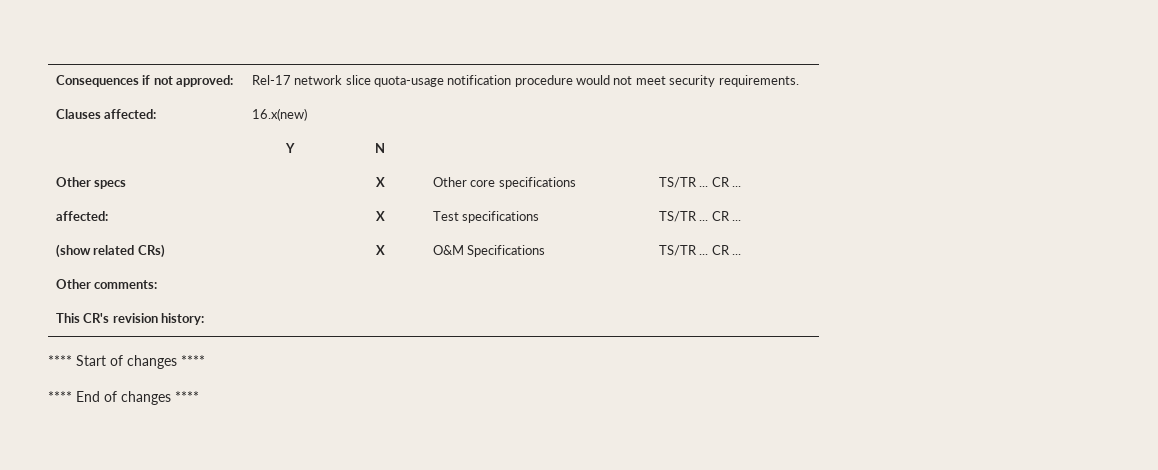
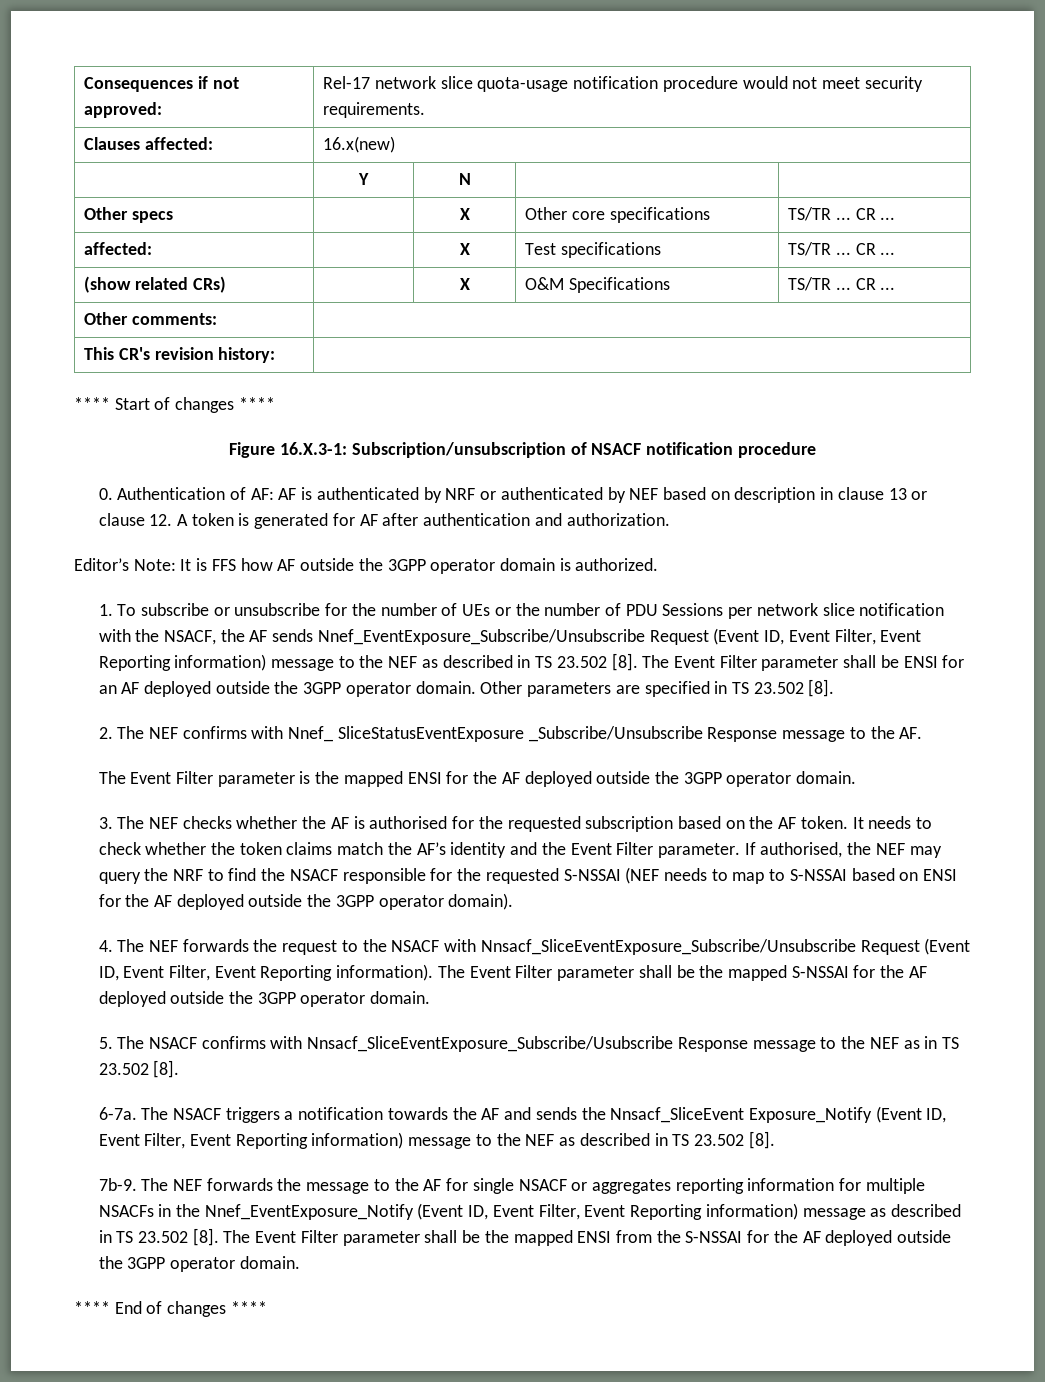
+ Figure 16.X.3-1: Subscription/unsubscription of NSACF notification procedure
+ 0. Authentication of AF: AF is authenticated by NRF or authenticated by NEF based on description in clause 13 or clause 12. A token is generated for AF after authentication and authorization.
+ Editor’s Note: It is FFS how AF outside the 3GPP operator domain is authorized.
+ 1. To subscribe or unsubscribe for the number of UEs or the number of PDU Sessions per network slice notification with the NSACF, the AF sends Nnef_EventExposure_Subscribe/Unsubscribe Request (Event ID, Event Filter, Event Reporting information) message to the NEF as described in TS 23.502 [8]. The Event Filter parameter shall be ENSI for an AF deployed outside the 3GPP operator domain. Other parameters are specified in TS 23.502 [8].
+ 2. The NEF confirms with Nnef_ SliceStatusEventExposure _Subscribe/Unsubscribe Response message to the AF.
+ The Event Filter parameter is the mapped ENSI for the AF deployed outside the 3GPP operator domain.
+ 3. The NEF checks whether the AF is authorised for the requested subscription based on the AF token. It needs to check whether the token claims match the AF’s identity and the Event Filter parameter. If authorised, the NEF may query the NRF to find the NSACF responsible for the requested S-NSSAI (NEF needs to map to S-NSSAI based on ENSI for the AF deployed outside the 3GPP operator domain).
+ 4. The NEF forwards the request to the NSACF with Nnsacf_SliceEventExposure_Subscribe/Unsubscribe Request (Event ID, Event Filter, Event Reporting information). The Event Filter parameter shall be the mapped S-NSSAI for the AF deployed outside the 3GPP operator domain.
+ 5. The NSACF confirms with Nnsacf_SliceEventExposure_Subscribe/Usubscribe Response message to the NEF as in TS 23.502 [8].
+ 6-7a. The NSACF triggers a notification towards the AF and sends the Nnsacf_SliceEvent Exposure_Notify (Event ID, Event Filter, Event Reporting information) message to the NEF as described in TS 23.502 [8].
+ 7b-9. The NEF forwards the message to the AF for single NSACF or aggregates reporting information for multiple NSACFs in the Nnef_EventExposure_Notify (Event ID, Event Filter, Event Reporting information) message as described in TS 23.502 [8]. The Event Filter parameter shall be the mapped ENSI from the S-NSSAI for the AF deployed outside the 3GPP operator domain.

